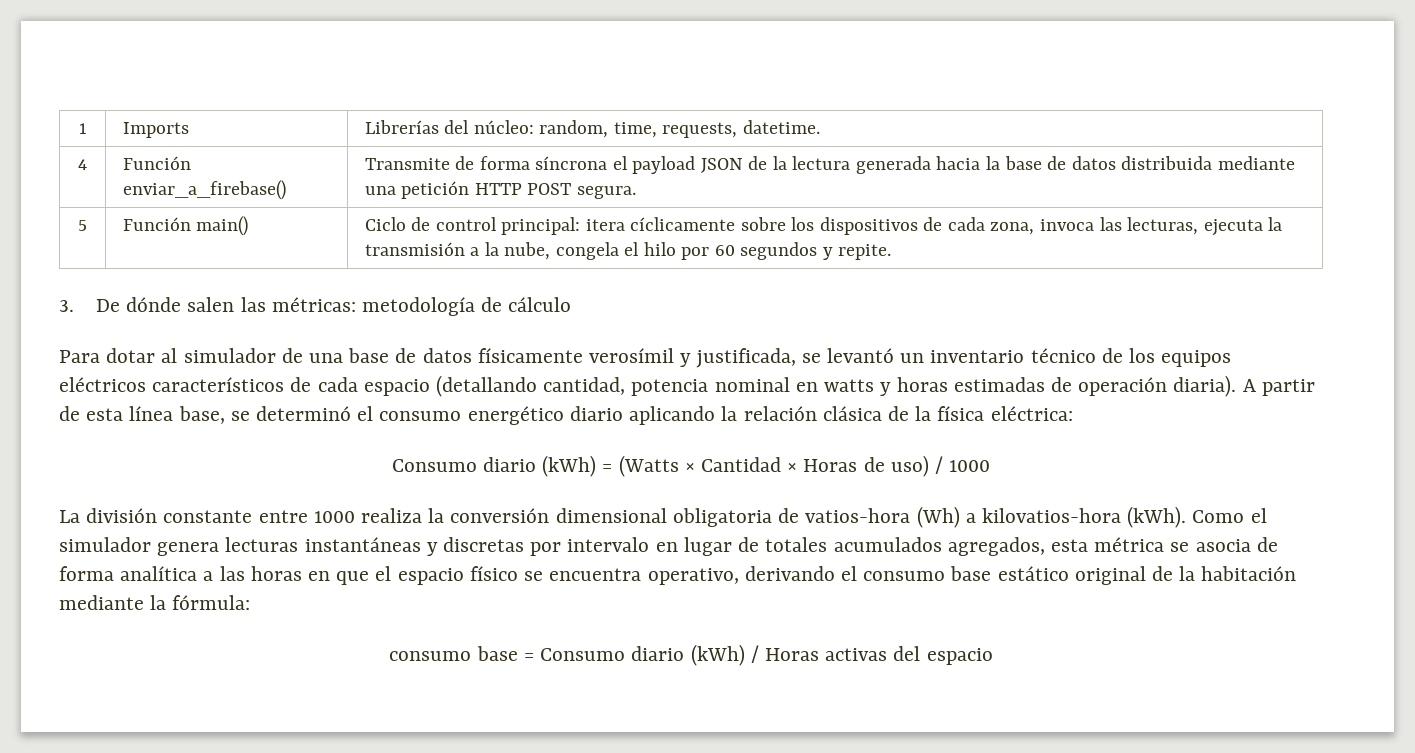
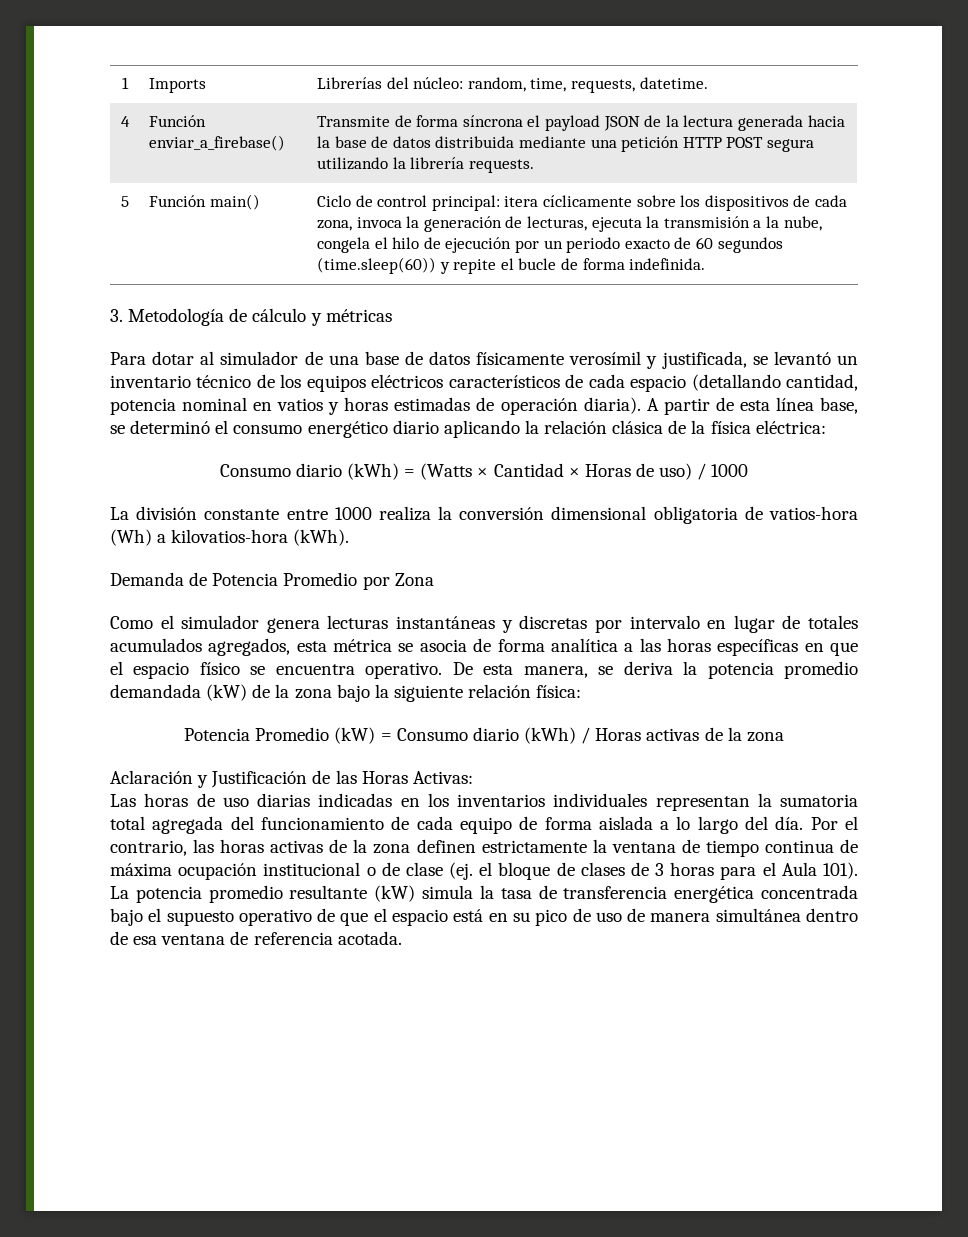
- 4 | Función enviar_a_firebase() | Transmite de forma síncrona el payload JSON de la lectura generada hacia la base de datos distribuida mediante una petición HTTP POST segura.
+ 4 | Función enviar_a_firebase() | Transmite de forma síncrona el payload JSON de la lectura generada hacia la base de datos distribuida mediante una petición HTTP POST segura utilizando la librería requests.
- Ciclo de control principal: itera cíclicamente sobre los dispositivos de cada zona, invoca las lecturas, ejecuta la transmisión a la nube, congela el hilo por 60 segundos y repite.
- 3. De dónde salen las métricas: metodología de cálculo
+ Ciclo de control principal: itera cíclicamente sobre los dispositivos de cada zona, invoca la generación de lecturas, ejecuta la transmisión a la nube, congela el hilo de ejecución por un periodo exacto de 60 segundos (time.sleep(60)) y repite el bucle de forma indefinida.
+ 3. Metodología de cálculo y métricas
- Para dotar al simulador de una base de datos físicamente verosímil y justificada, se levantó un inventario técnico de los equipos eléctricos característicos de cada espacio (detallando cantidad, potencia nominal en watts y horas estimadas de operación diaria).
+ Para dotar al simulador de una base de datos físicamente verosímil y justificada, se levantó un inventario técnico de los equipos eléctricos característicos de cada espacio (detallando cantidad, potencia nominal en vatios y horas estimadas de operación diaria).
- La división constante entre 1000 realiza la conversión dimensional obligatoria de vatios-hora (Wh) a kilovatios-hora (kWh). Como el simulador genera lecturas instantáneas y discretas por intervalo en lugar de totales acumulados agregados, esta métrica se asocia de forma analítica a las horas en que el espacio físico se encuentra operativo, derivando el consumo base estático original de la habitación mediante la fórmula:
- consumo base = Consumo diario (kWh) / Horas activas del espacio
+ La división constante entre 1000 realiza la conversión dimensional obligatoria de vatios-hora (Wh) a kilovatios-hora (kWh).
+ Demanda de Potencia Promedio por Zona
+ Como el simulador genera lecturas instantáneas y discretas por intervalo en lugar de totales acumulados agregados, esta métrica se asocia de forma analítica a las horas específicas en que el espacio físico se encuentra operativo. De esta manera, se deriva la potencia promedio demandada (kW) de la zona bajo la siguiente relación física:
+ Potencia Promedio (kW) = Consumo diario (kWh) / Horas activas de la zona
+ Aclaración y Justificación de las Horas Activas:
+ Las horas de uso diarias indicadas en los inventarios individuales representan la sumatoria total agregada del funcionamiento de cada equipo de forma aislada a lo largo del día. Por el contrario, las horas activas de la zona definen estrictamente la ventana de tiempo continua de máxima ocupación institucional o de clase (ej. el bloque de clases de 3 horas para el Aula 101). La potencia promedio resultante (kW) simula la tasa de transferencia energética concentrada bajo el supuesto operativo de que el espacio está en su pico de uso de manera simultánea dentro de esa ventana de referencia acotada.

